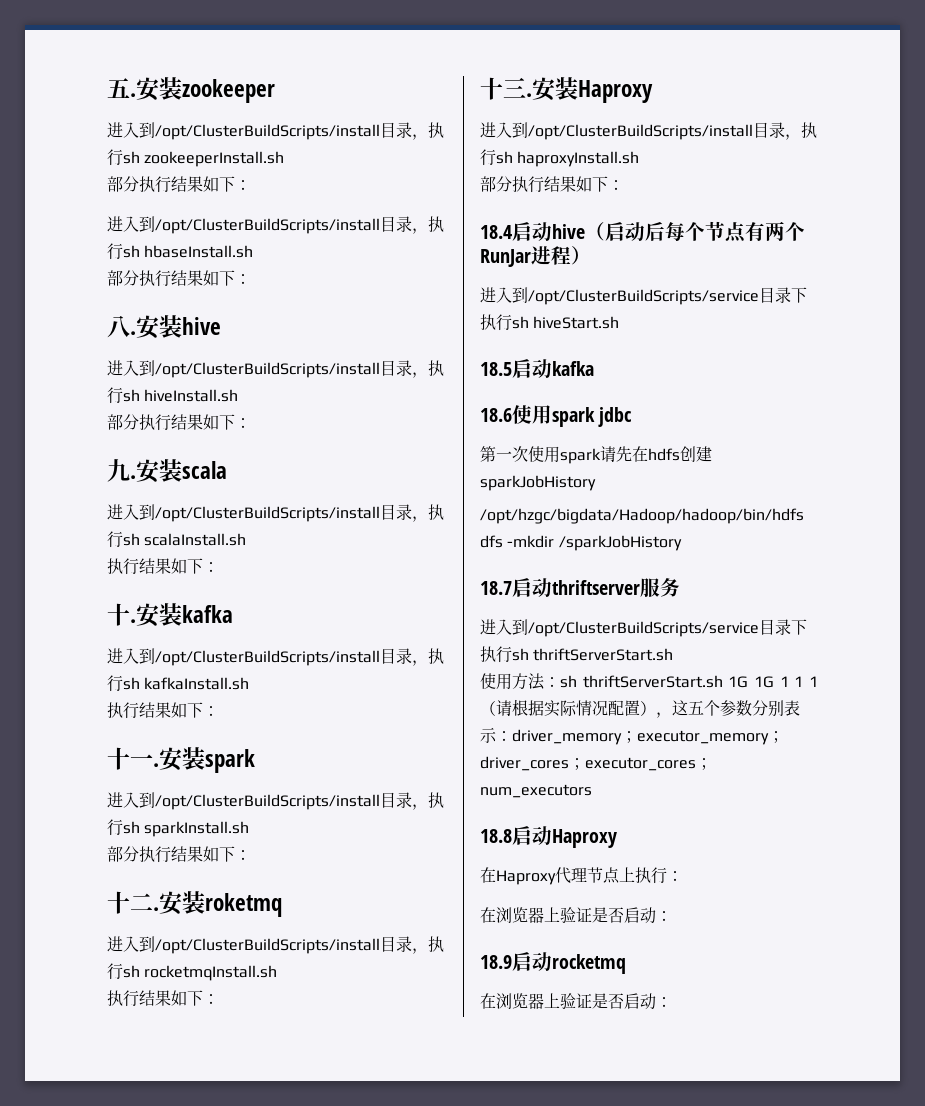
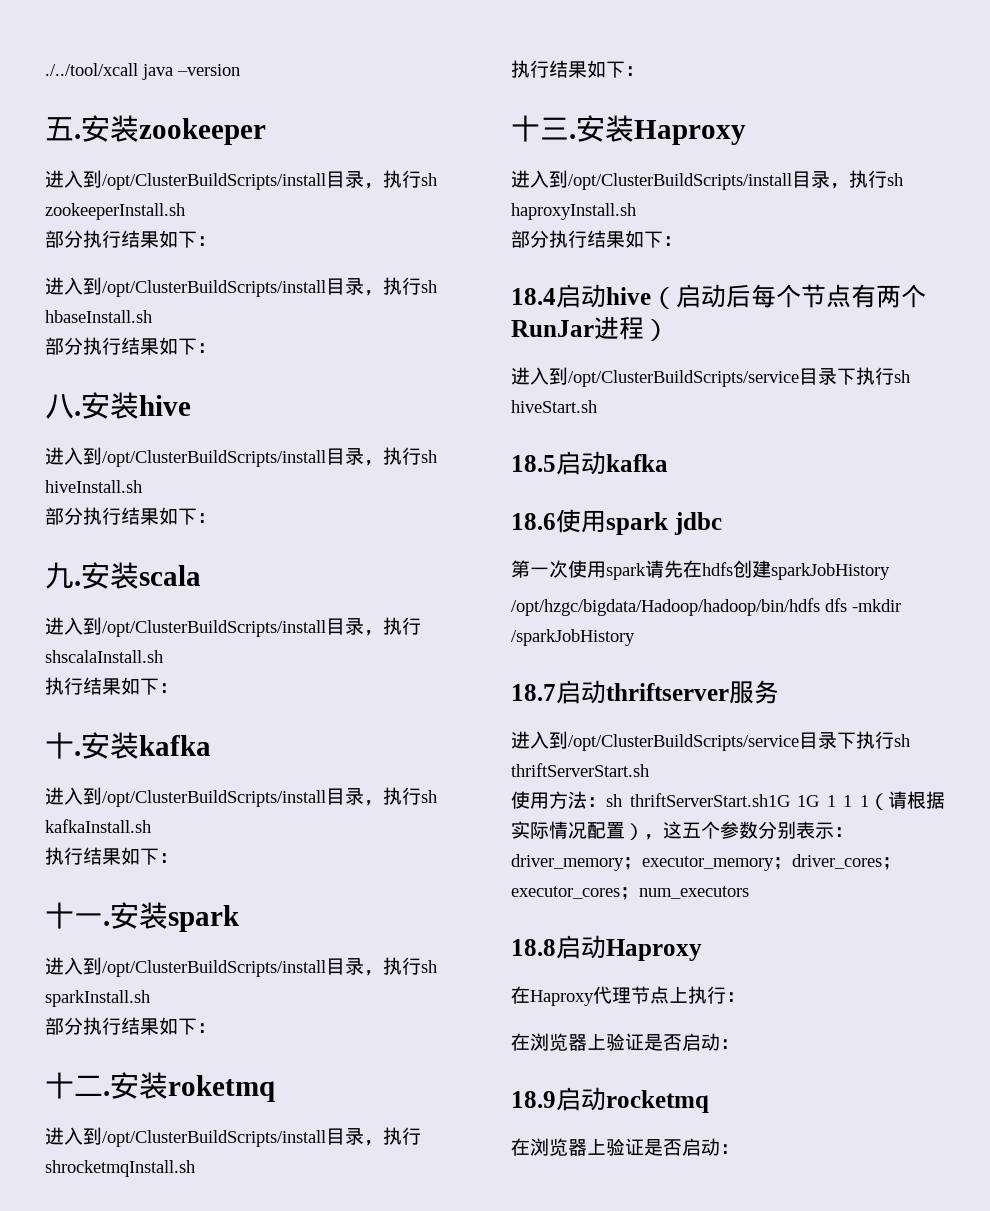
+ ./../tool/xcall java –version
- 进入到/opt/ClusterBuildScripts/install目录，执行sh scalaInstall.sh
+ 进入到/opt/ClusterBuildScripts/install目录，执行shscalaInstall.sh
- 进入到/opt/ClusterBuildScripts/install目录，执行sh rocketmqInstall.sh
+ 进入到/opt/ClusterBuildScripts/install目录，执行shrocketmqInstall.sh
- 使用方法：sh thriftServerStart.sh 1G 1G 1 1 1（请根据实际情况配置），这五个参数分别表示：driver_memory；executor_memory；driver_cores；executor_cores；num_executors
+ 使用方法：sh thriftServerStart.sh1G 1G 1 1 1（请根据实际情况配置），这五个参数分别表示：driver_memory；executor_memory；driver_cores；executor_cores；num_executors

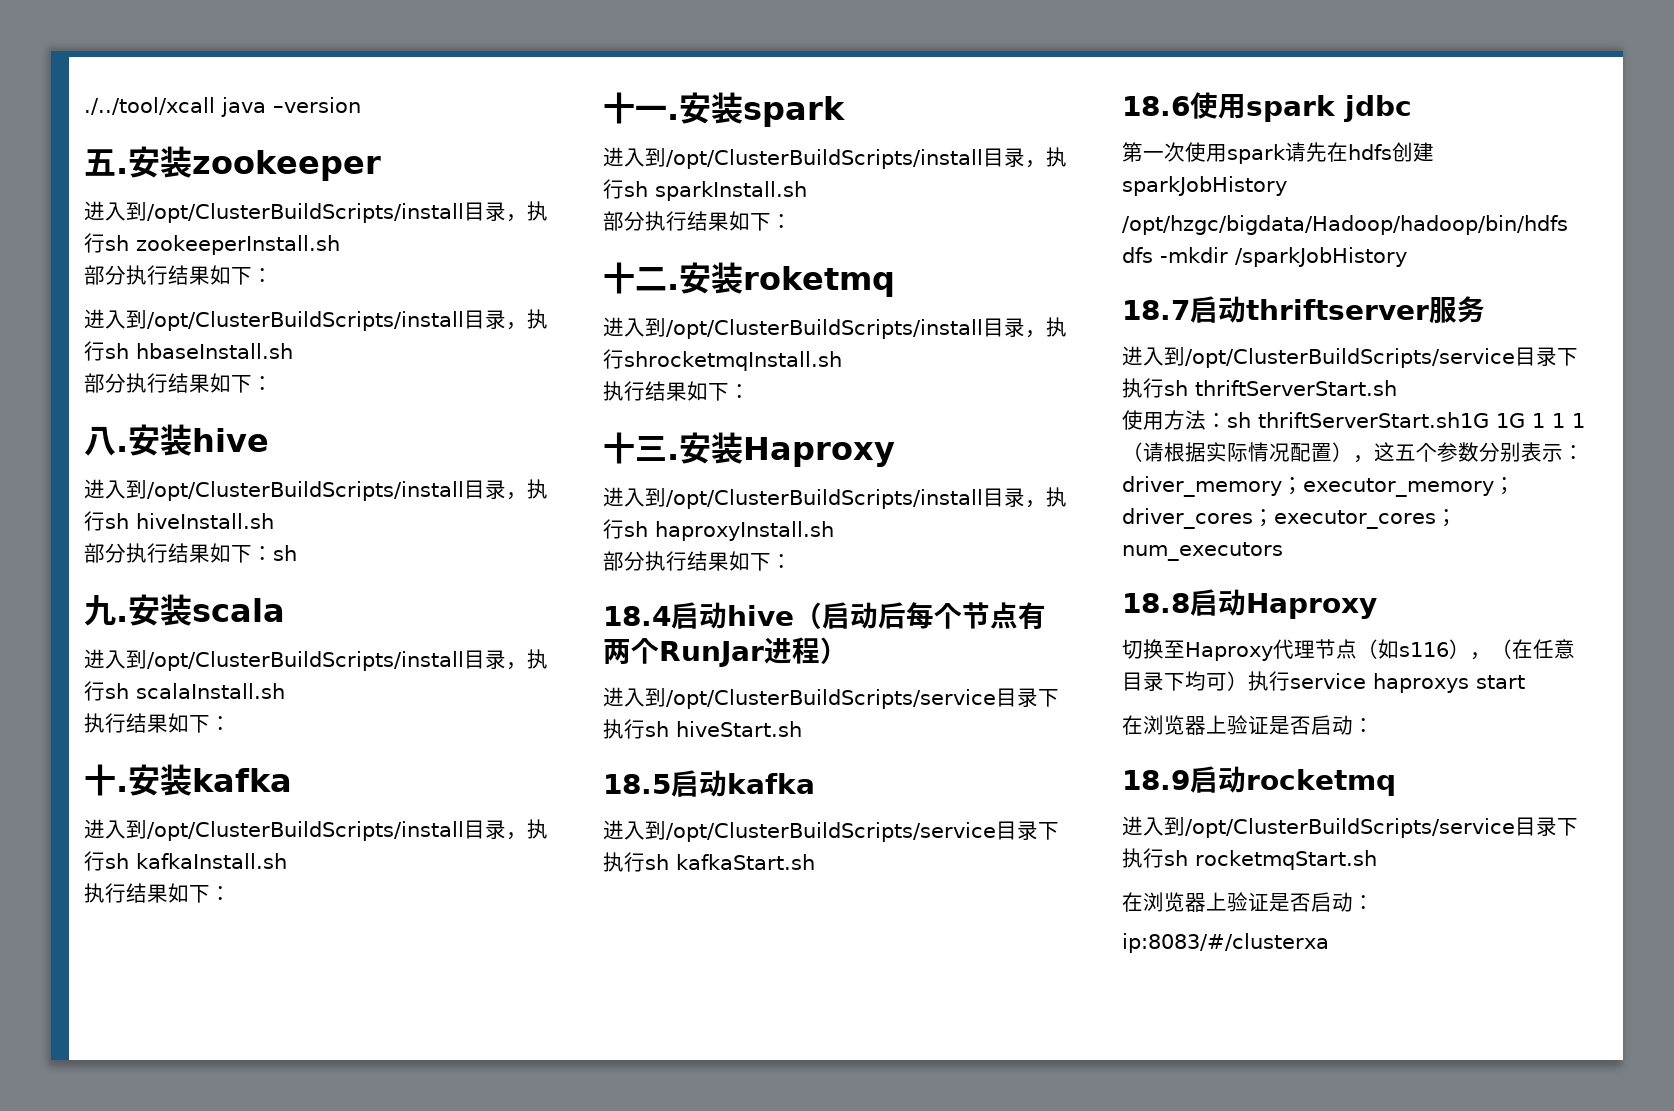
  进入到/opt/ClusterBuildScripts/install目录，执行sh hiveInstall.sh
- 部分执行结果如下：
+ 部分执行结果如下：sh
- 进入到/opt/ClusterBuildScripts/install目录，执行shscalaInstall.sh
+ 进入到/opt/ClusterBuildScripts/install目录，执行sh scalaInstall.sh
+ 进入到/opt/ClusterBuildScripts/service目录下执行sh kafkaStart.sh
- 在Haproxy代理节点上执行：
+ 切换至Haproxy代理节点（如s116），（在任意目录下均可）执行service haproxys start
  18.9启动rocketmq
+ 进入到/opt/ClusterBuildScripts/service目录下执行sh rocketmqStart.sh
  在浏览器上验证是否启动：
+ ip:8083/#/clusterxa

